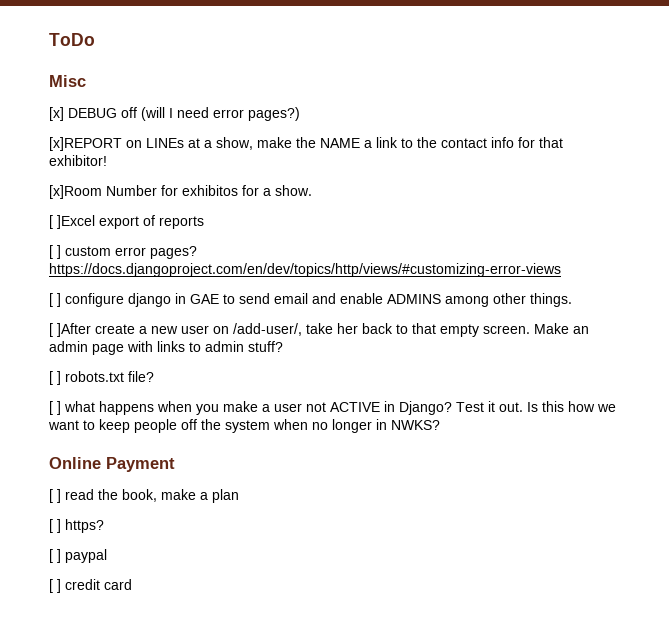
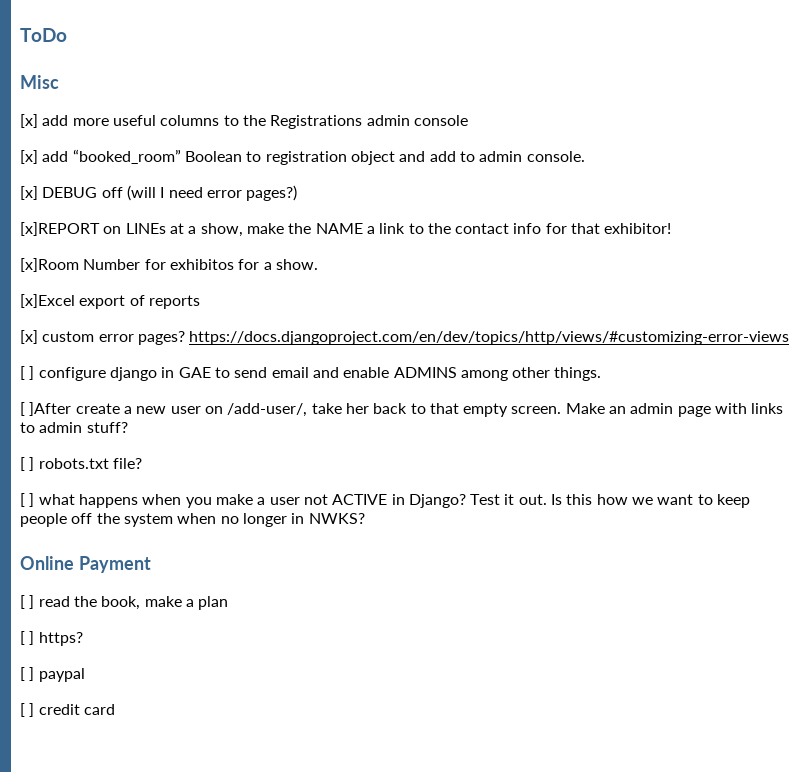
+ [x] add more useful columns to the Registrations admin console
+ [x] add “booked_room” Boolean to registration object and add to admin console.
- [ ]Excel export of reports
+ [x]Excel export of reports
- [ ] custom error pages? https://docs.djangoproject.com/en/dev/topics/http/views/#customizing-error-views
+ [x] custom error pages? https://docs.djangoproject.com/en/dev/topics/http/views/#customizing-error-views

